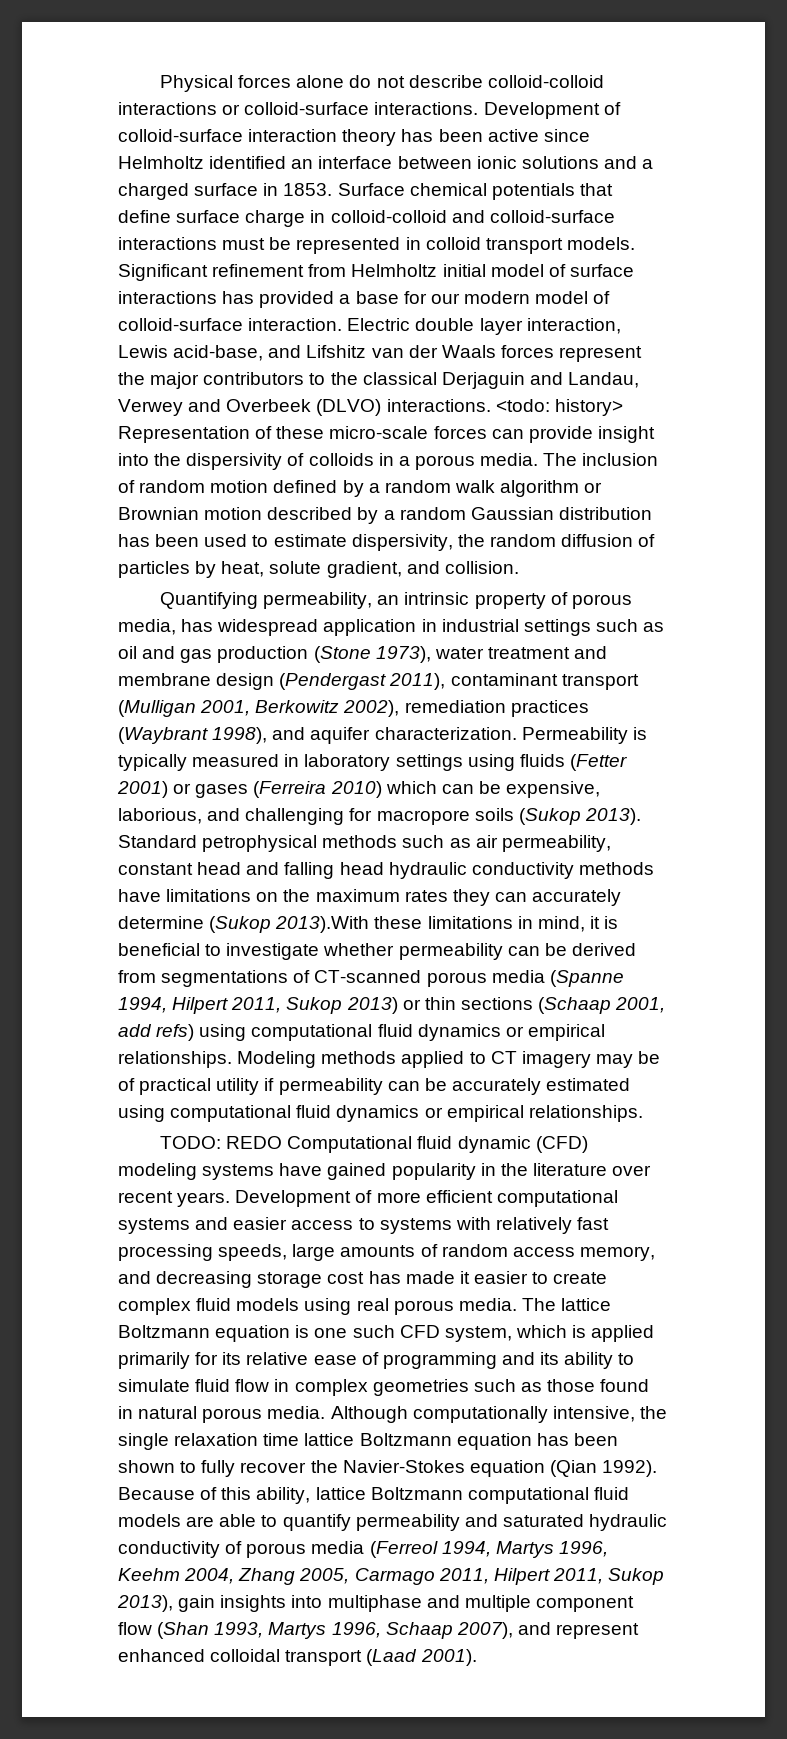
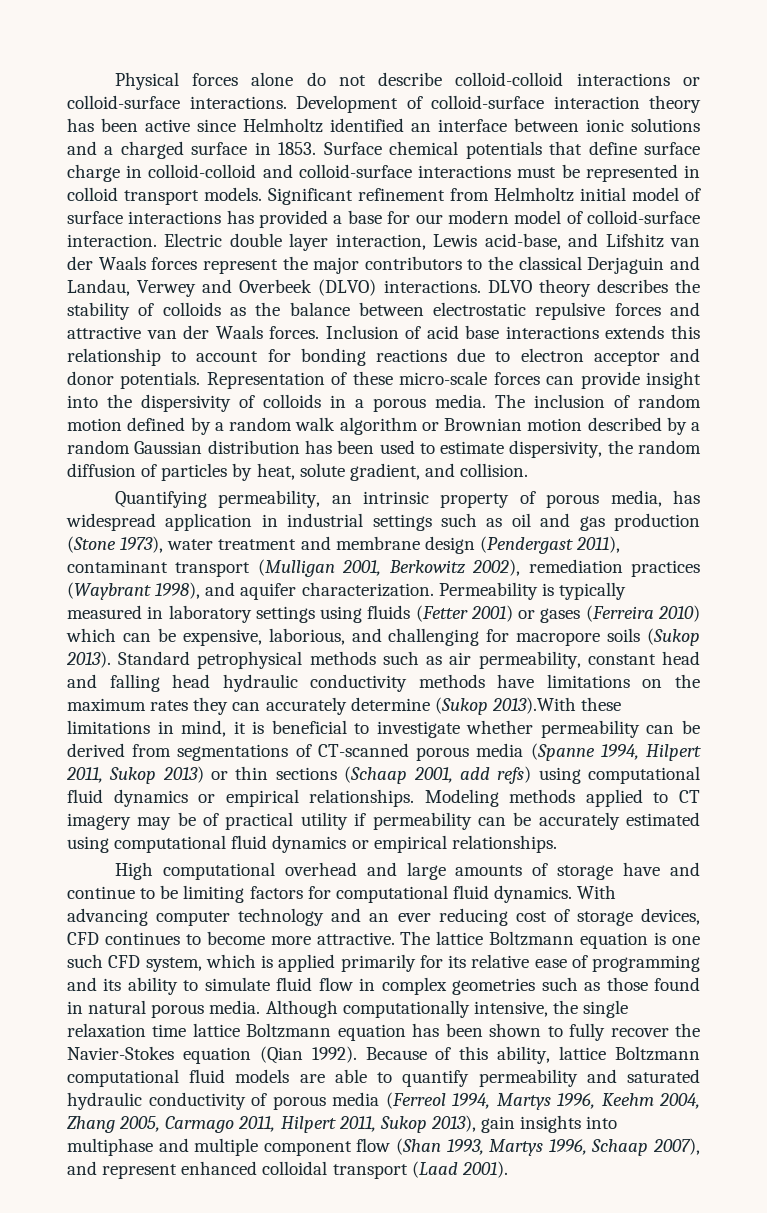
- <todo: history> Representation of these micro-scale forces can provide insight into the dispersivity of colloids in a porous media.
+ DLVO theory describes the stability of colloids as the balance between electrostatic repulsive forces and attractive van der Waals forces. Inclusion of acid base interactions extends this relationship to account for bonding reactions due to electron acceptor and donor potentials. Representation of these micro-scale forces can provide insight into the dispersivity of colloids in a porous media.
- TODO: REDO Computational fluid dynamic (CFD) modeling systems have gained popularity in the literature over recent years. Development of more efficient computational systems and easier access to systems with relatively fast processing speeds, large amounts of random access memory, and decreasing storage cost has made it easier to create complex fluid models using real porous media.
+ High computational overhead and large amounts of storage have and continue to be limiting factors for computational fluid dynamics. With advancing computer technology and an ever reducing cost of storage devices, CFD continues to become more attractive.

